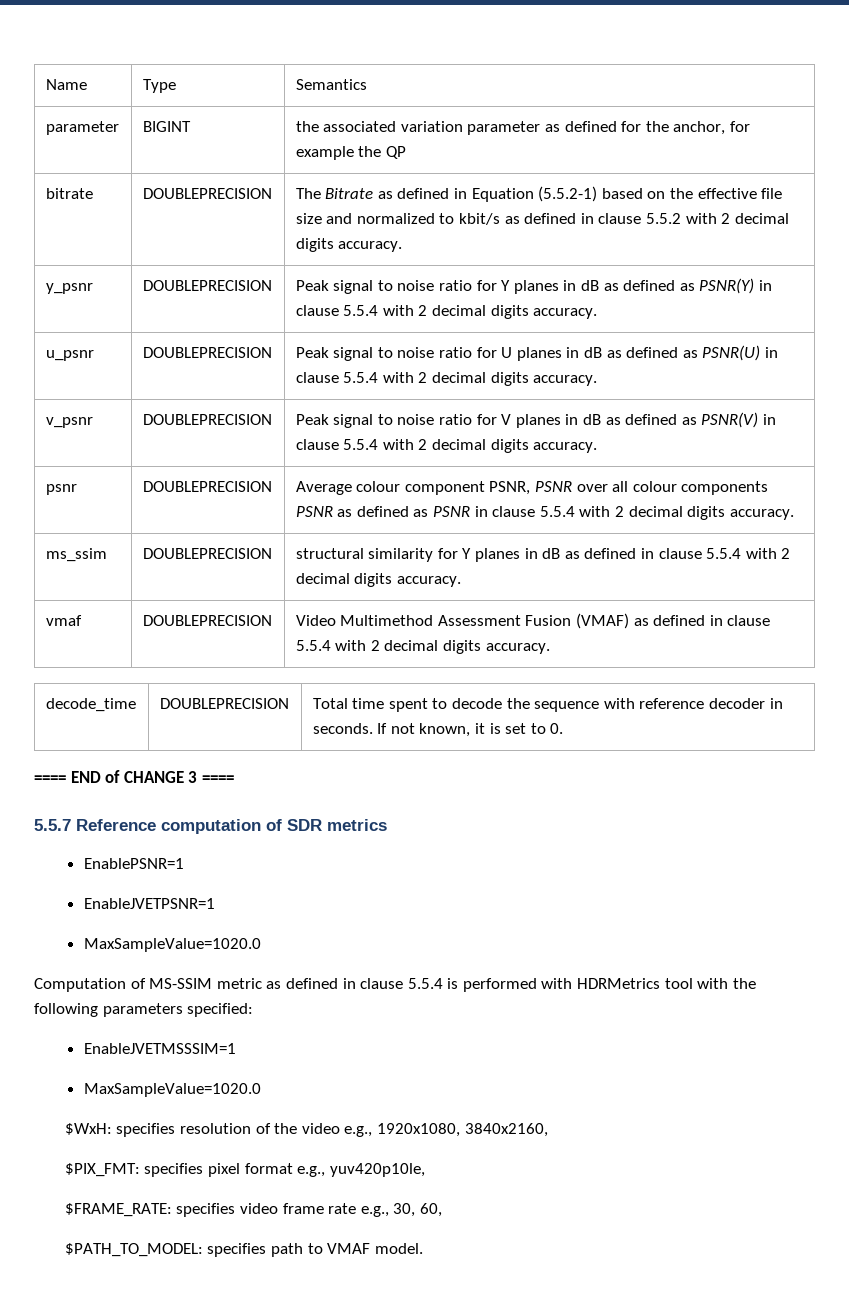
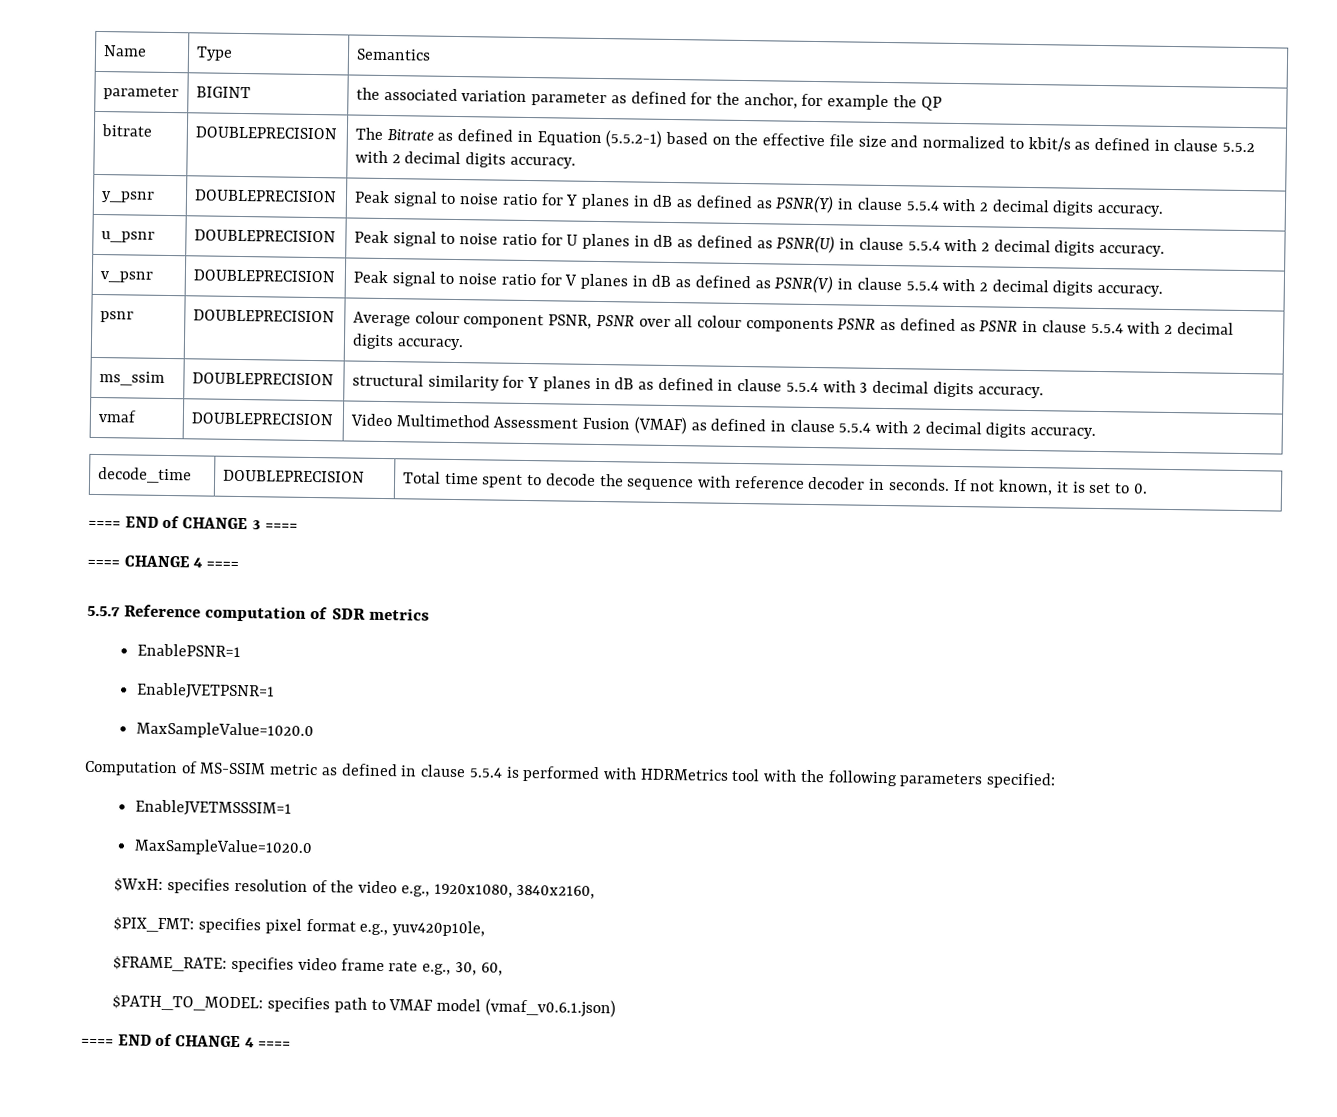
- ms_ssim | DOUBLEPRECISION | structural similarity for Y planes in dB as defined in clause 5.5.4 with 2 decimal digits accuracy.
+ ms_ssim | DOUBLEPRECISION | structural similarity for Y planes in dB as defined in clause 5.5.4 with 3 decimal digits accuracy.
+ ==== CHANGE 4 ====
- $PATH_TO_MODEL: specifies path to VMAF model.
+ $PATH_TO_MODEL: specifies path to VMAF model (vmaf_v0.6.1.json)
+ ==== END of CHANGE 4 ====

